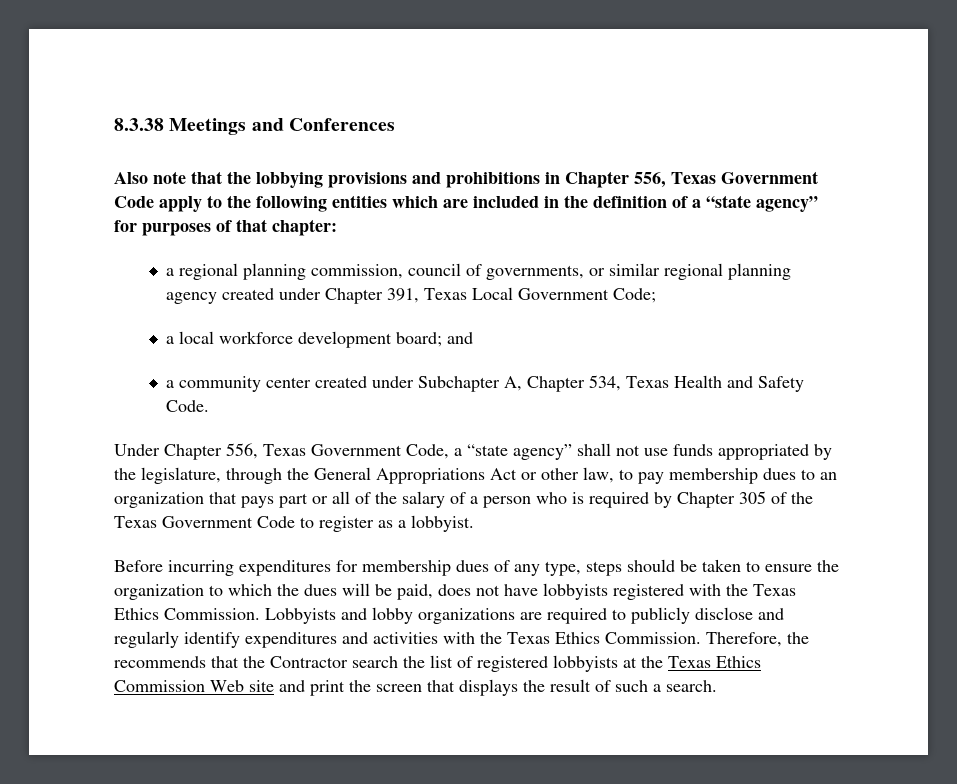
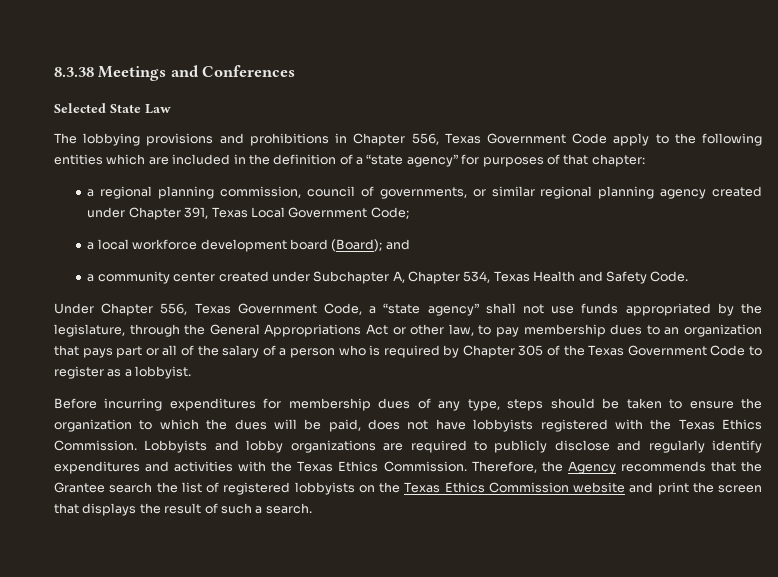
- Also note that the lobbying provisions and prohibitions in Chapter 556, Texas Government Code apply to the following entities which are included in the definition of a “state agency” for purposes of that chapter:
+ Selected State Law
+ The lobbying provisions and prohibitions in Chapter 556, Texas Government Code apply to the following entities which are included in the definition of a “state agency” for purposes of that chapter:
- a local workforce development board; and
+ a local workforce development board (Board); and
- Therefore, the recommends that the Contractor search the list of registered lobbyists at the Texas Ethics Commission Web site and print the screen that displays the result of such a search.
+ Therefore, the Agency recommends that the Grantee search the list of registered lobbyists on the Texas Ethics Commission website and print the screen that displays the result of such a search.

